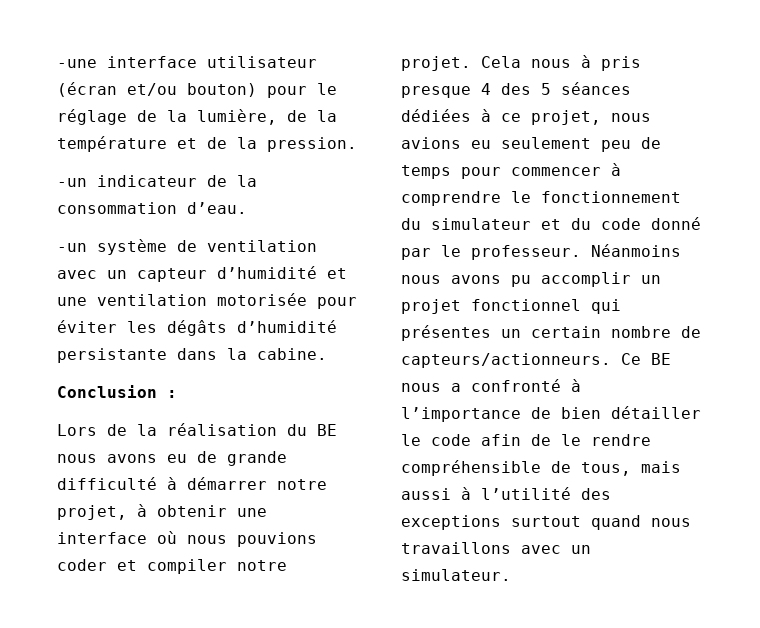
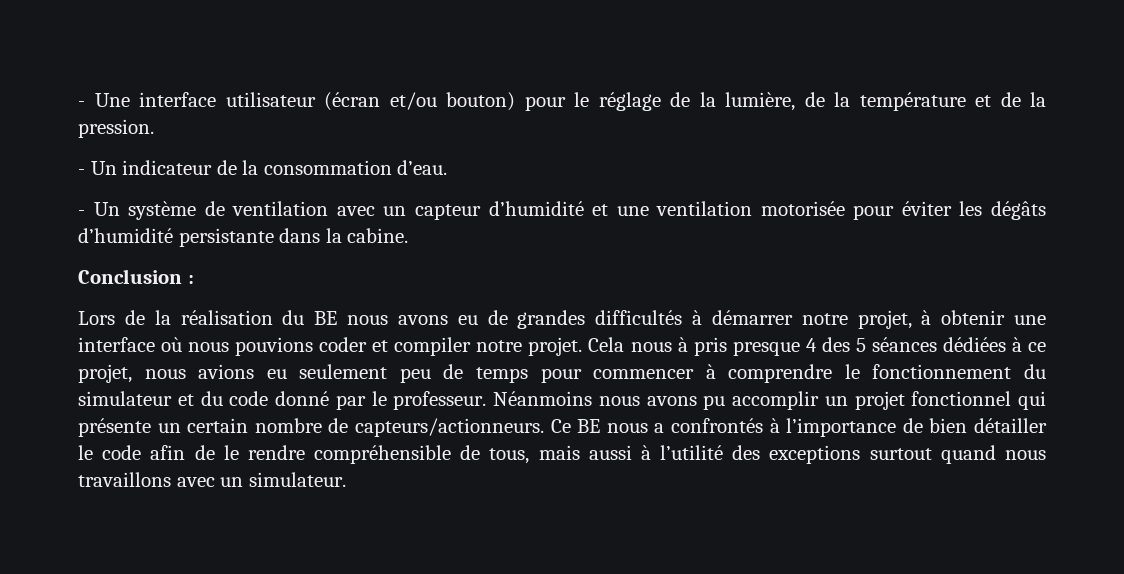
- -une interface utilisateur (écran et/ou bouton) pour le réglage de la lumière, de la température et de la pression.
+ - Une interface utilisateur (écran et/ou bouton) pour le réglage de la lumière, de la température et de la pression.
- -un indicateur de la consommation d’eau.
+ - Un indicateur de la consommation d’eau.
- -un système de ventilation avec un capteur d’humidité et une ventilation motorisée pour éviter les dégâts d’humidité persistante dans la cabine.
+ - Un système de ventilation avec un capteur d’humidité et une ventilation motorisée pour éviter les dégâts d’humidité persistante dans la cabine.
- Lors de la réalisation du BE nous avons eu de grande difficulté à démarrer notre projet, à obtenir une interface où nous pouvions coder et compiler notre projet.
+ Lors de la réalisation du BE nous avons eu de grandes difficultés à démarrer notre projet, à obtenir une interface où nous pouvions coder et compiler notre projet.
- Néanmoins nous avons pu accomplir un projet fonctionnel qui présentes un certain nombre de capteurs/actionneurs.
+ Néanmoins nous avons pu accomplir un projet fonctionnel qui présente un certain nombre de capteurs/actionneurs.
- Ce BE nous a confronté à l’importance de bien détailler le code afin de le rendre compréhensible de tous, mais aussi à l’utilité des exceptions surtout quand nous travaillons avec un simulateur.
+ Ce BE nous a confrontés à l’importance de bien détailler le code afin de le rendre compréhensible de tous, mais aussi à l’utilité des exceptions surtout quand nous travaillons avec un simulateur.

